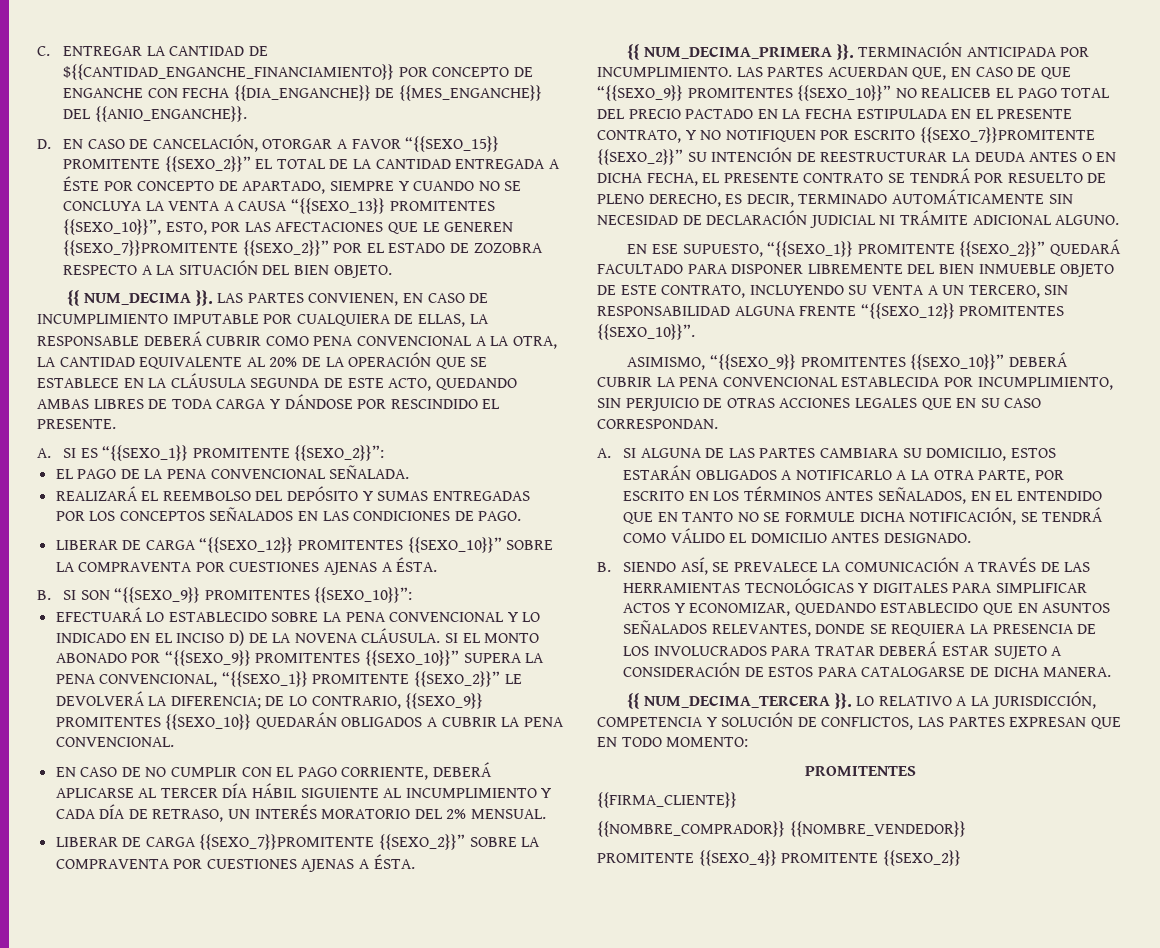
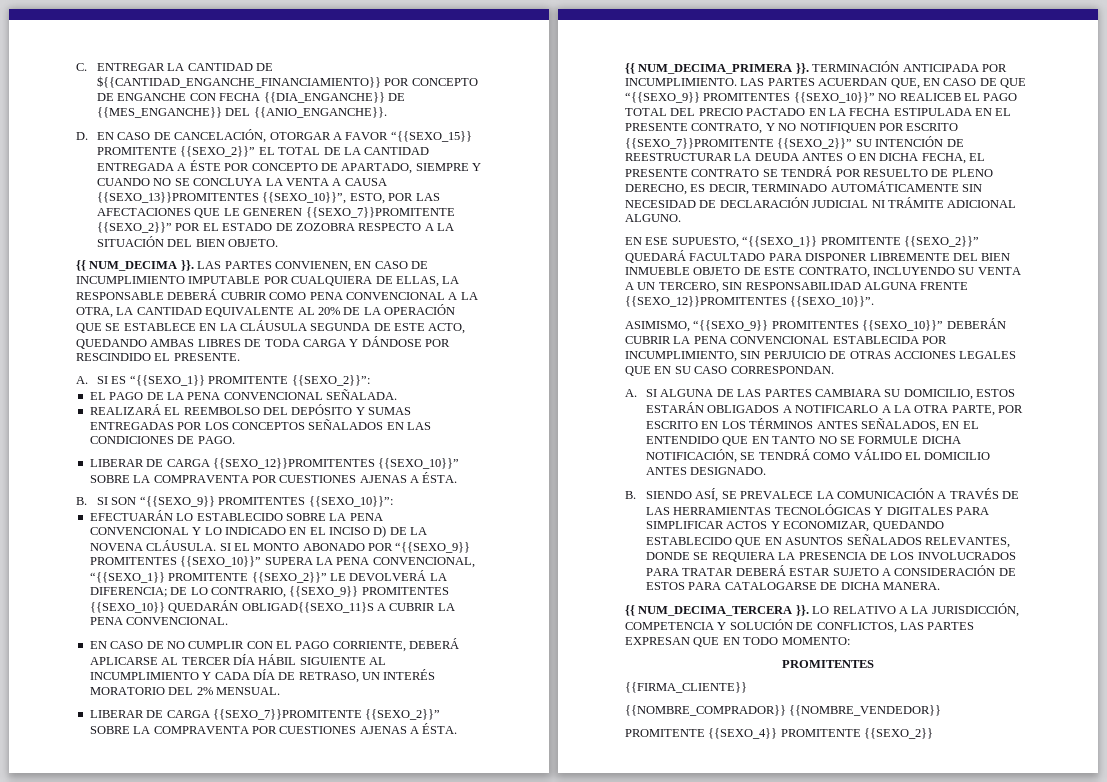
- D. EN CASO DE CANCELACIÓN, OTORGAR A FAVOR “{{SEXO_15}} PROMITENTE {{SEXO_2}}” EL TOTAL DE LA CANTIDAD ENTREGADA A ÉSTE POR CONCEPTO DE APARTADO, SIEMPRE Y CUANDO NO SE CONCLUYA LA VENTA A CAUSA “{{SEXO_13}} PROMITENTES {{SEXO_10}}”, ESTO, POR LAS AFECTACIONES QUE LE GENEREN {{SEXO_7}}PROMITENTE {{SEXO_2}}” POR EL ESTADO DE ZOZOBRA RESPECTO A LA SITUACIÓN DEL BIEN OBJETO.
+ D. EN CASO DE CANCELACIÓN, OTORGAR A FAVOR “{{SEXO_15}} PROMITENTE {{SEXO_2}}” EL TOTAL DE LA CANTIDAD ENTREGADA A ÉSTE POR CONCEPTO DE APARTADO, SIEMPRE Y CUANDO NO SE CONCLUYA LA VENTA A CAUSA {{SEXO_13}}PROMITENTES {{SEXO_10}}”, ESTO, POR LAS AFECTACIONES QUE LE GENEREN {{SEXO_7}}PROMITENTE {{SEXO_2}}” POR EL ESTADO DE ZOZOBRA RESPECTO A LA SITUACIÓN DEL BIEN OBJETO.
- LIBERAR DE CARGA “{{SEXO_12}} PROMITENTES {{SEXO_10}}” SOBRE LA COMPRAVENTA POR CUESTIONES AJENAS A ÉSTA.
+ LIBERAR DE CARGA {{SEXO_12}}PROMITENTES {{SEXO_10}}” SOBRE LA COMPRAVENTA POR CUESTIONES AJENAS A ÉSTA.
- EFECTUARÁ LO ESTABLECIDO SOBRE LA PENA CONVENCIONAL Y LO INDICADO EN EL INCISO D) DE LA NOVENA CLÁUSULA.
+ EFECTUARÁN LO ESTABLECIDO SOBRE LA PENA CONVENCIONAL Y LO INDICADO EN EL INCISO D) DE LA NOVENA CLÁUSULA.
- SI EL MONTO ABONADO POR “{{SEXO_9}} PROMITENTES {{SEXO_10}}” SUPERA LA PENA CONVENCIONAL, “{{SEXO_1}} PROMITENTE {{SEXO_2}}” LE DEVOLVERÁ LA DIFERENCIA; DE LO CONTRARIO, {{SEXO_9}} PROMITENTES {{SEXO_10}} QUEDARÁN OBLIGADOS A CUBRIR LA PENA CONVENCIONAL.
+ SI EL MONTO ABONADO POR “{{SEXO_9}} PROMITENTES {{SEXO_10}}” SUPERA LA PENA CONVENCIONAL, “{{SEXO_1}} PROMITENTE {{SEXO_2}}” LE DEVOLVERÁ LA DIFERENCIA; DE LO CONTRARIO, {{SEXO_9}} PROMITENTES {{SEXO_10}} QUEDARÁN OBLIGAD{{SEXO_11}S A CUBRIR LA PENA CONVENCIONAL.
- EN ESE SUPUESTO, “{{SEXO_1}} PROMITENTE {{SEXO_2}}” QUEDARÁ FACULTADO PARA DISPONER LIBREMENTE DEL BIEN INMUEBLE OBJETO DE ESTE CONTRATO, INCLUYENDO SU VENTA A UN TERCERO, SIN RESPONSABILIDAD ALGUNA FRENTE “{{SEXO_12}} PROMITENTES {{SEXO_10}}”.
+ EN ESE SUPUESTO, “{{SEXO_1}} PROMITENTE {{SEXO_2}}” QUEDARÁ FACULTADO PARA DISPONER LIBREMENTE DEL BIEN INMUEBLE OBJETO DE ESTE CONTRATO, INCLUYENDO SU VENTA A UN TERCERO, SIN RESPONSABILIDAD ALGUNA FRENTE {{SEXO_12}}PROMITENTES {{SEXO_10}}”.
- ASIMISMO, “{{SEXO_9}} PROMITENTES {{SEXO_10}}” DEBERÁ CUBRIR LA PENA CONVENCIONAL ESTABLECIDA POR INCUMPLIMIENTO, SIN PERJUICIO DE OTRAS ACCIONES LEGALES QUE EN SU CASO CORRESPONDAN.
+ ASIMISMO, “{{SEXO_9}} PROMITENTES {{SEXO_10}}” DEBERÁN CUBRIR LA PENA CONVENCIONAL ESTABLECIDA POR INCUMPLIMIENTO, SIN PERJUICIO DE OTRAS ACCIONES LEGALES QUE EN SU CASO CORRESPONDAN.

